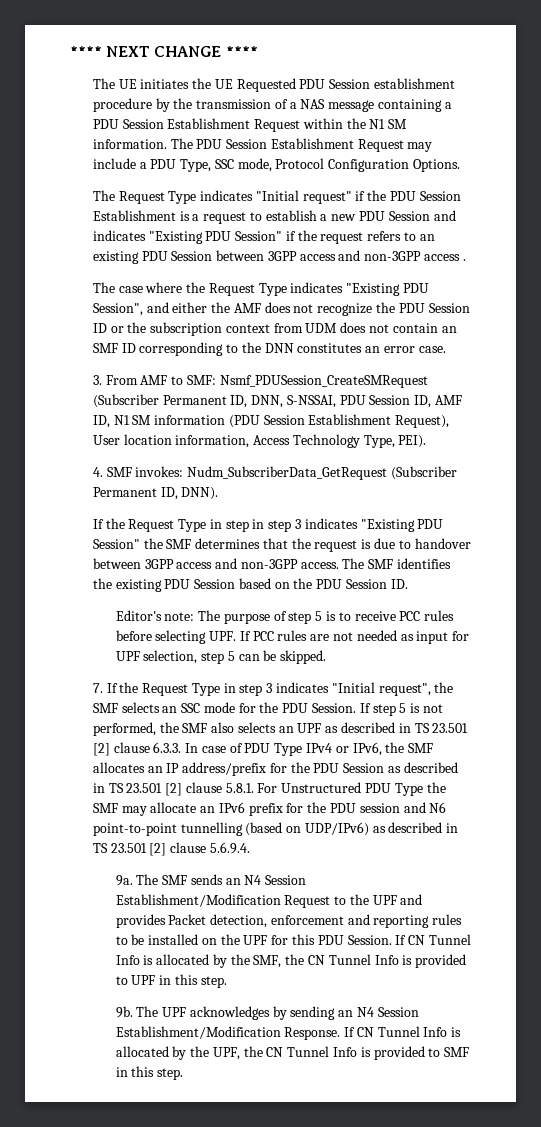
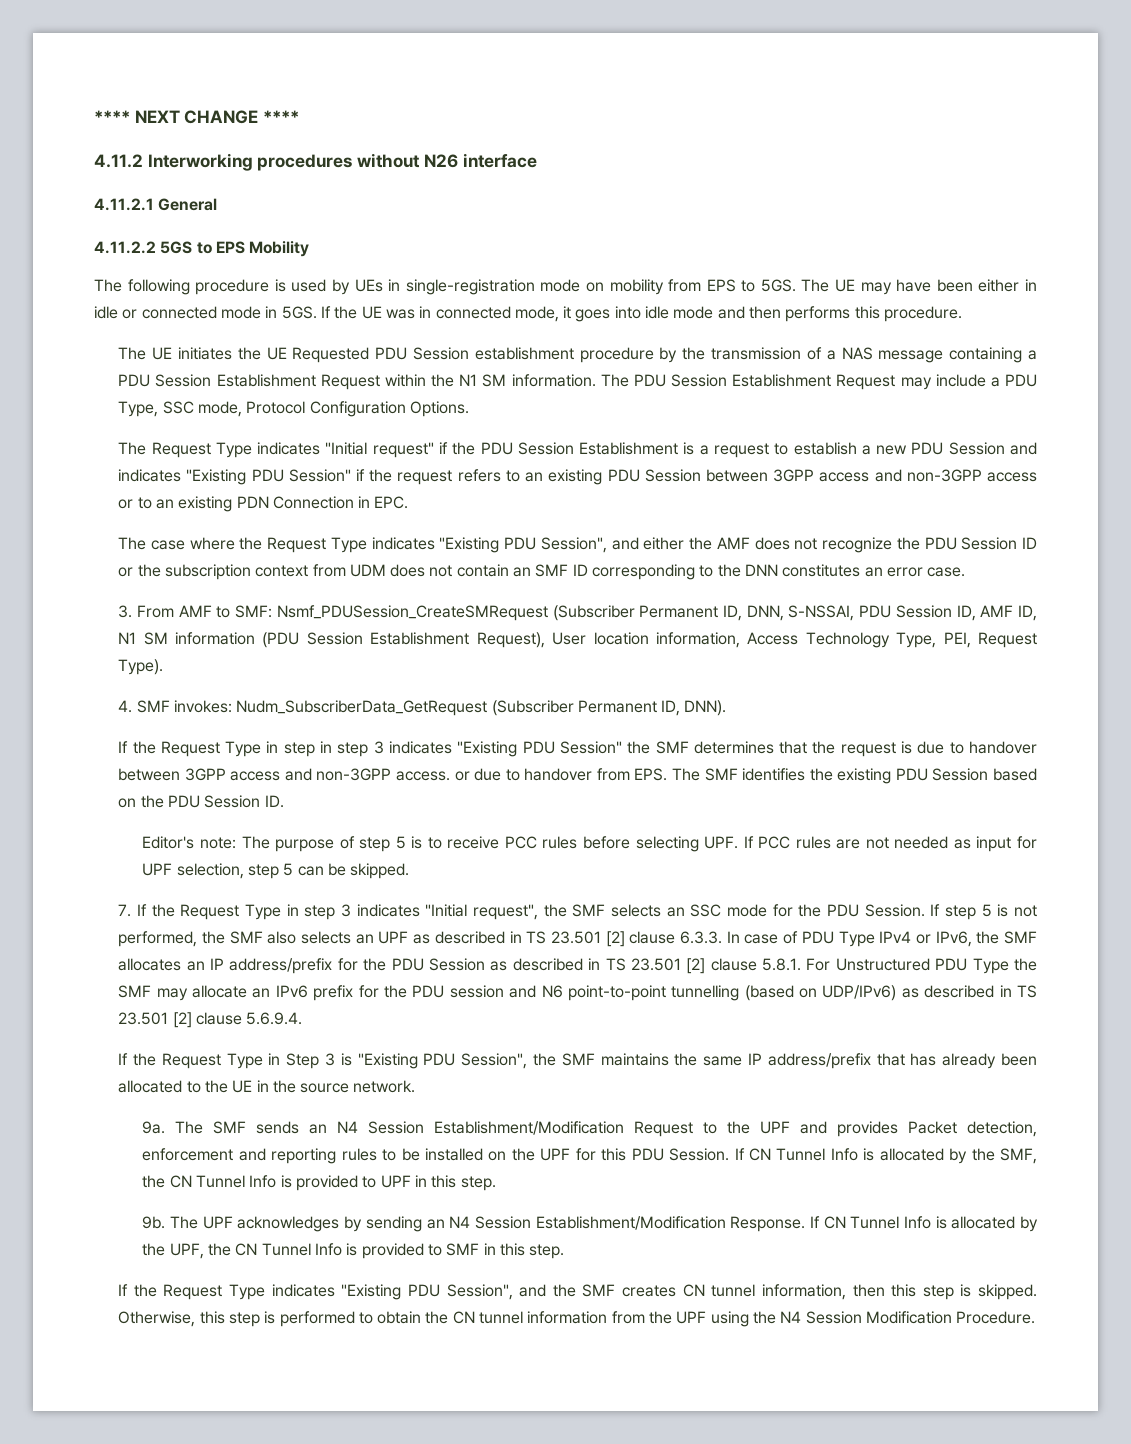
+ 4.11.2 Interworking procedures without N26 interface
+ 4.11.2.1 General
+ 4.11.2.2 5GS to EPS Mobility
+ The following procedure is used by UEs in single-registration mode on mobility from EPS to 5GS. The UE may have been either in idle or connected mode in 5GS. If the UE was in connected mode, it goes into idle mode and then performs this procedure.
- The Request Type indicates "Initial request" if the PDU Session Establishment is a request to establish a new PDU Session and indicates "Existing PDU Session" if the request refers to an existing PDU Session between 3GPP access and non-3GPP access .
+ The Request Type indicates "Initial request" if the PDU Session Establishment is a request to establish a new PDU Session and indicates "Existing PDU Session" if the request refers to an existing PDU Session between 3GPP access and non-3GPP access or to an existing PDN Connection in EPC.
- 3. From AMF to SMF: Nsmf_PDUSession_CreateSMRequest (Subscriber Permanent ID, DNN, S-NSSAI, PDU Session ID, AMF ID, N1 SM information (PDU Session Establishment Request), User location information, Access Technology Type, PEI).
+ 3. From AMF to SMF: Nsmf_PDUSession_CreateSMRequest (Subscriber Permanent ID, DNN, S-NSSAI, PDU Session ID, AMF ID, N1 SM information (PDU Session Establishment Request), User location information, Access Technology Type, PEI, Request Type).
- If the Request Type in step in step 3 indicates "Existing PDU Session" the SMF determines that the request is due to handover between 3GPP access and non-3GPP access. The SMF identifies the existing PDU Session based on the PDU Session ID.
+ If the Request Type in step in step 3 indicates "Existing PDU Session" the SMF determines that the request is due to handover between 3GPP access and non-3GPP access. or due to handover from EPS. The SMF identifies the existing PDU Session based on the PDU Session ID.
+ If the Request Type in Step 3 is "Existing PDU Session", the SMF maintains the same IP address/prefix that has already been allocated to the UE in the source network.
+ If the Request Type indicates "Existing PDU Session", and the SMF creates CN tunnel information, then this step is skipped. Otherwise, this step is performed to obtain the CN tunnel information from the UPF using the N4 Session Modification Procedure.

